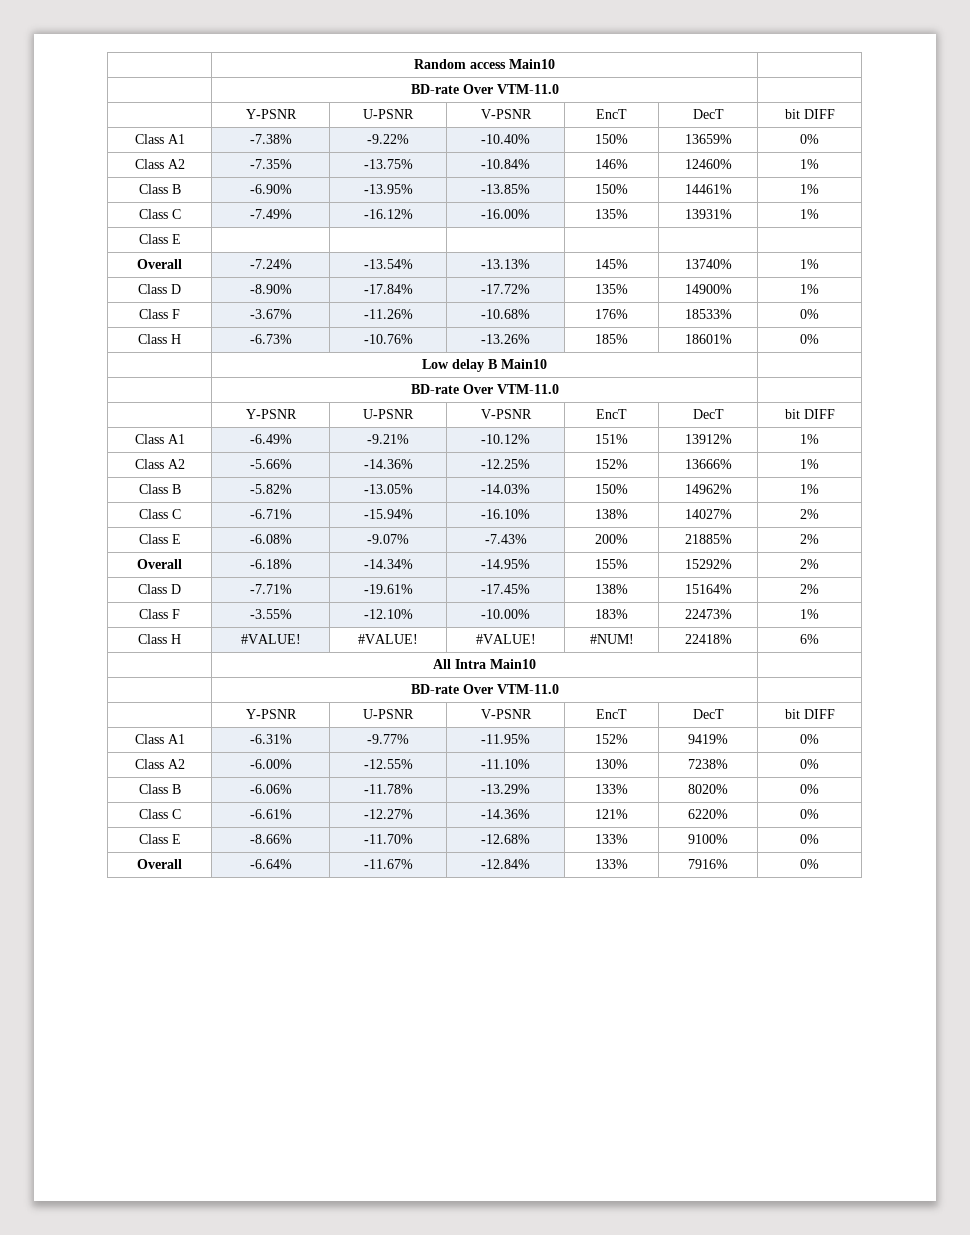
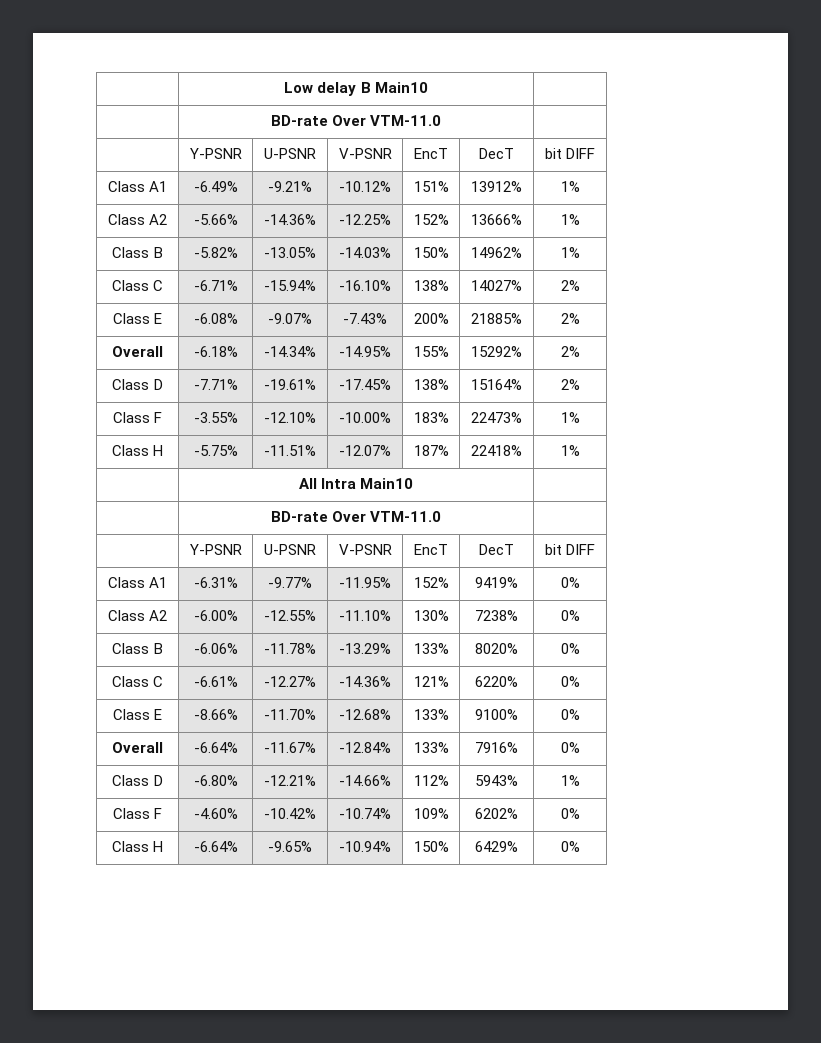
- | Random access Main10 |
- | BD-rate Over VTM-11.0 |
- | Y-PSNR | U-PSNR | V-PSNR | EncT | DecT | bit DIFF
- Class A1 | -7.38% | -9.22% | -10.40% | 150% | 13659% | 0%
- Class A2 | -7.35% | -13.75% | -10.84% | 146% | 12460% | 1%
- Class B | -6.90% | -13.95% | -13.85% | 150% | 14461% | 1%
- Class C | -7.49% | -16.12% | -16.00% | 135% | 13931% | 1%
- Class E | | | | | |
- Overall | -7.24% | -13.54% | -13.13% | 145% | 13740% | 1%
- Class D | -8.90% | -17.84% | -17.72% | 135% | 14900% | 1%
- Class F | -3.67% | -11.26% | -10.68% | 176% | 18533% | 0%
- Class H | -6.73% | -10.76% | -13.26% | 185% | 18601% | 0%
- Class H | #VALUE! | #VALUE! | #VALUE! | #NUM! | 22418% | 6%
+ Class H | -5.75% | -11.51% | -12.07% | 187% | 22418% | 1%
+ Class D | -6.80% | -12.21% | -14.66% | 112% | 5943% | 1%
+ Class F | -4.60% | -10.42% | -10.74% | 109% | 6202% | 0%
+ Class H | -6.64% | -9.65% | -10.94% | 150% | 6429% | 0%

